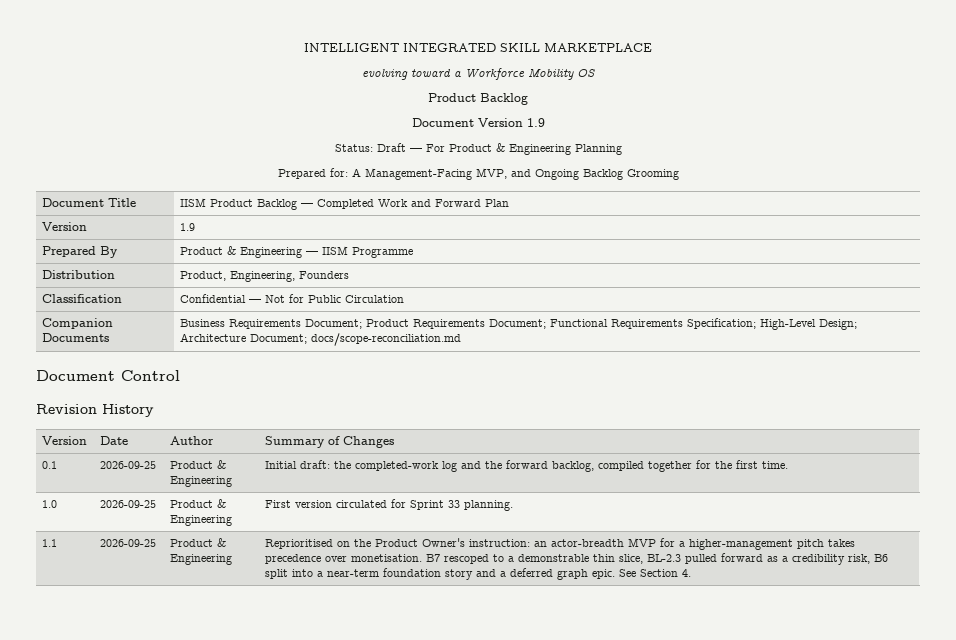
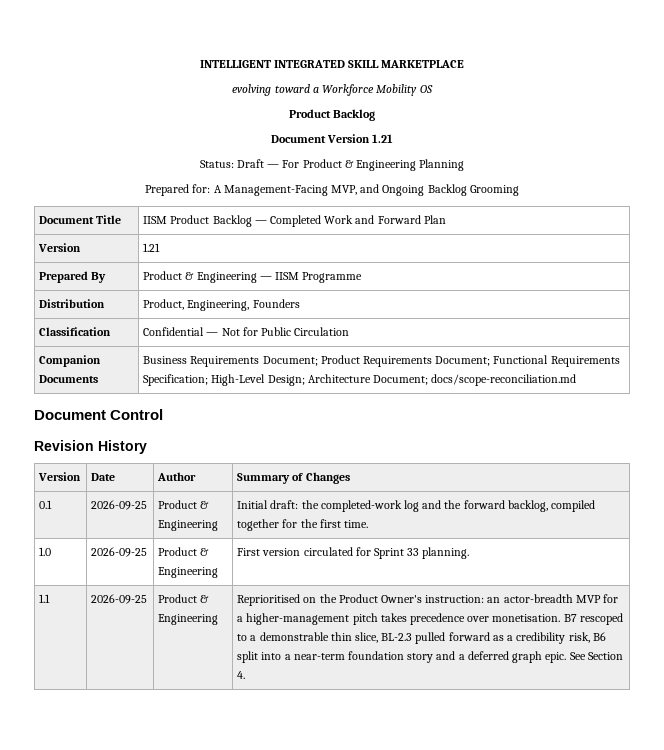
- Document Version 1.9
+ Document Version 1.21
- Version | 1.9
+ Version | 1.21

